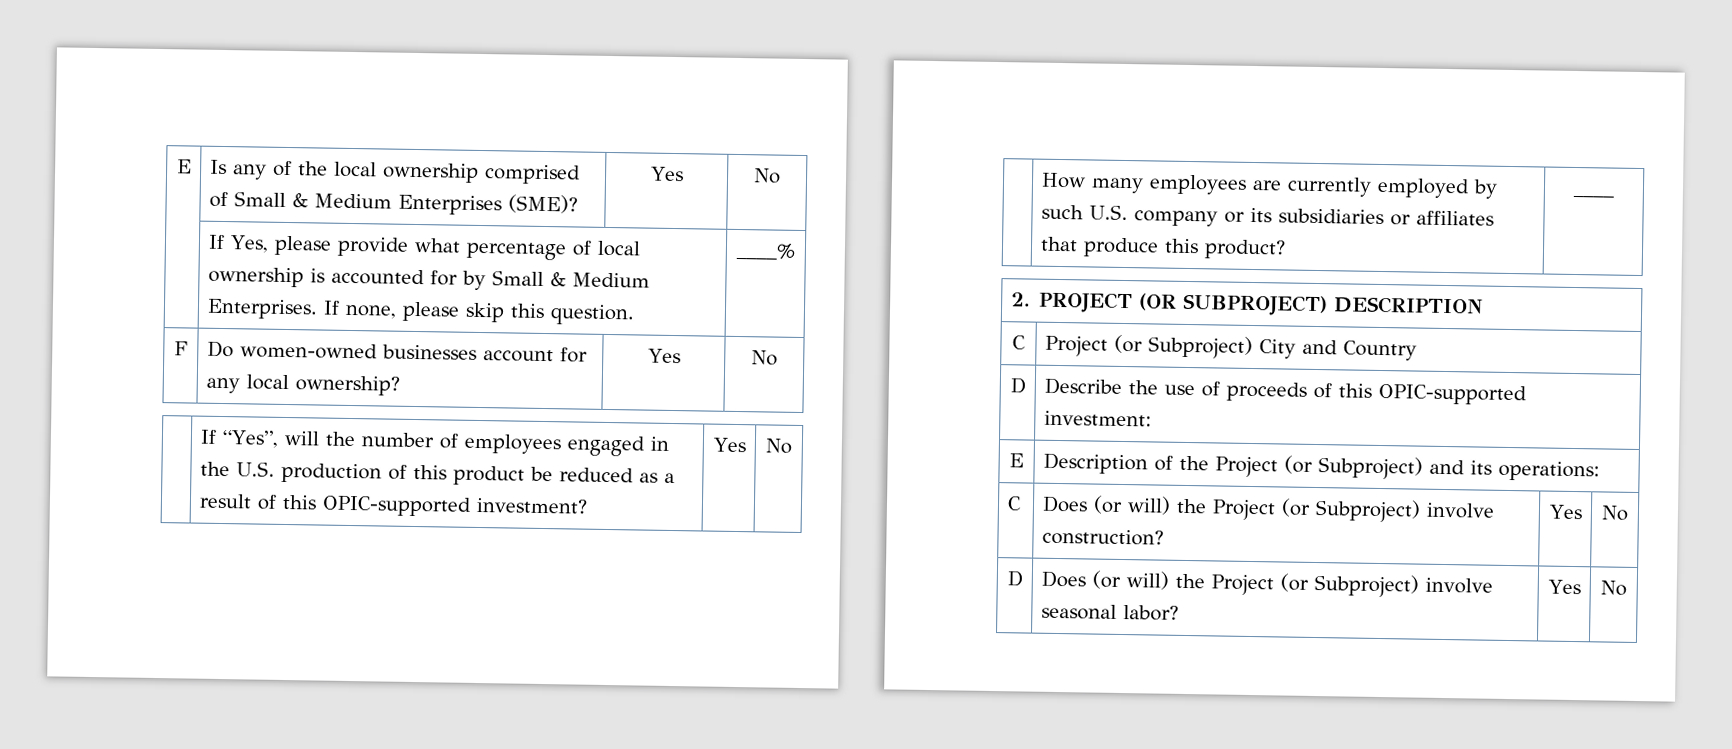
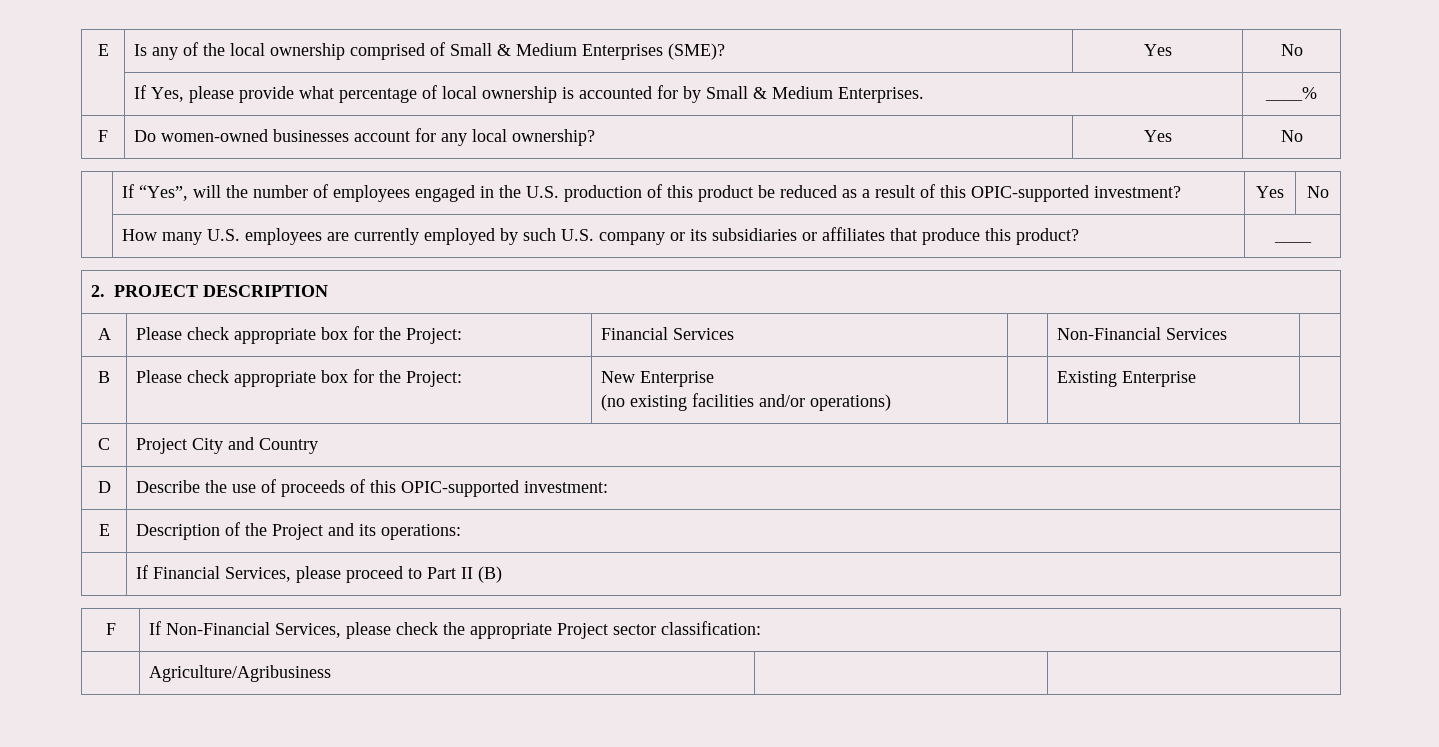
- | If Yes, please provide what percentage of local ownership is accounted for by Small & Medium Enterprises. If none, please skip this question. | ____%
+ | If Yes, please provide what percentage of local ownership is accounted for by Small & Medium Enterprises. | ____%
- | How many employees are currently employed by such U.S. company or its subsidiaries or affiliates that produce this product? | ____
+ | How many U.S. employees are currently employed by such U.S. company or its subsidiaries or affiliates that produce this product? | ____
- 2. PROJECT (OR SUBPROJECT) DESCRIPTION
+ 2. PROJECT DESCRIPTION
+ A | Please check appropriate box for the Project: | Financial Services | | Non-Financial Services |
+ B | Please check appropriate box for the Project: | New Enterprise
+ (no existing facilities and/or operations) | | Existing Enterprise |
- C | Project (or Subproject) City and Country
+ C | Project City and Country
- E | Description of the Project (or Subproject) and its operations:
+ E | Description of the Project and its operations:
- C | Does (or will) the Project (or Subproject) involve construction? | Yes | No
- D | Does (or will) the Project (or Subproject) involve seasonal labor? | Yes | No
+ | If Financial Services, please proceed to Part II (B)
+ F | If Non-Financial Services, please check the appropriate Project sector classification:
+ | Agriculture/Agribusiness | |

